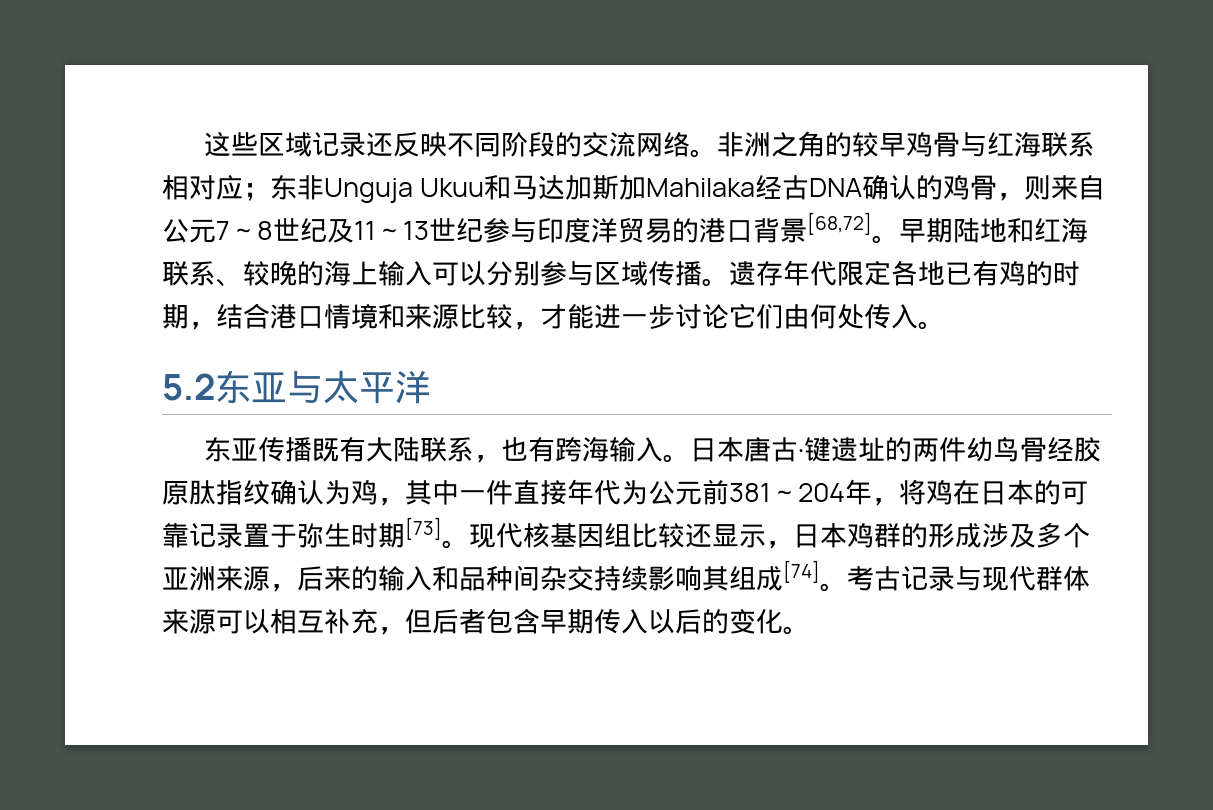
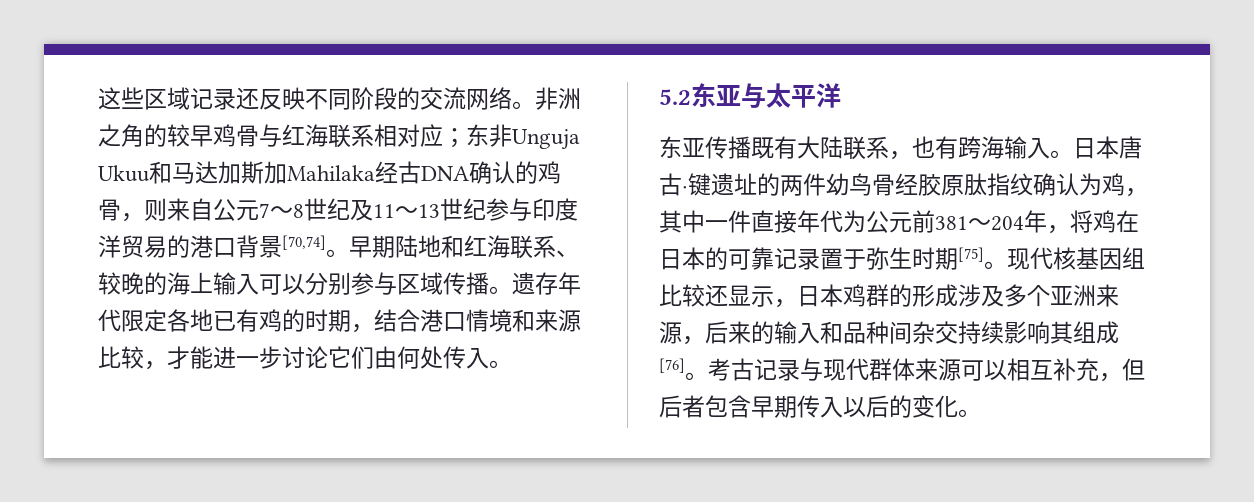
- 非洲之角的较早鸡骨与红海联系相对应；东非Unguja Ukuu和马达加斯加Mahilaka经古DNA确认的鸡骨，则来自公元7～8世纪及11～13世纪参与印度洋贸易的港口背景[68,72]。
+ 非洲之角的较早鸡骨与红海联系相对应；东非Unguja Ukuu和马达加斯加Mahilaka经古DNA确认的鸡骨，则来自公元7～8世纪及11～13世纪参与印度洋贸易的港口背景[70,74]。
- 日本唐古·键遗址的两件幼鸟骨经胶原肽指纹确认为鸡，其中一件直接年代为公元前381～204年，将鸡在日本的可靠记录置于弥生时期[73]。
+ 日本唐古·键遗址的两件幼鸟骨经胶原肽指纹确认为鸡，其中一件直接年代为公元前381～204年，将鸡在日本的可靠记录置于弥生时期[75]。
- 现代核基因组比较还显示，日本鸡群的形成涉及多个亚洲来源，后来的输入和品种间杂交持续影响其组成[74]。
+ 现代核基因组比较还显示，日本鸡群的形成涉及多个亚洲来源，后来的输入和品种间杂交持续影响其组成[76]。

